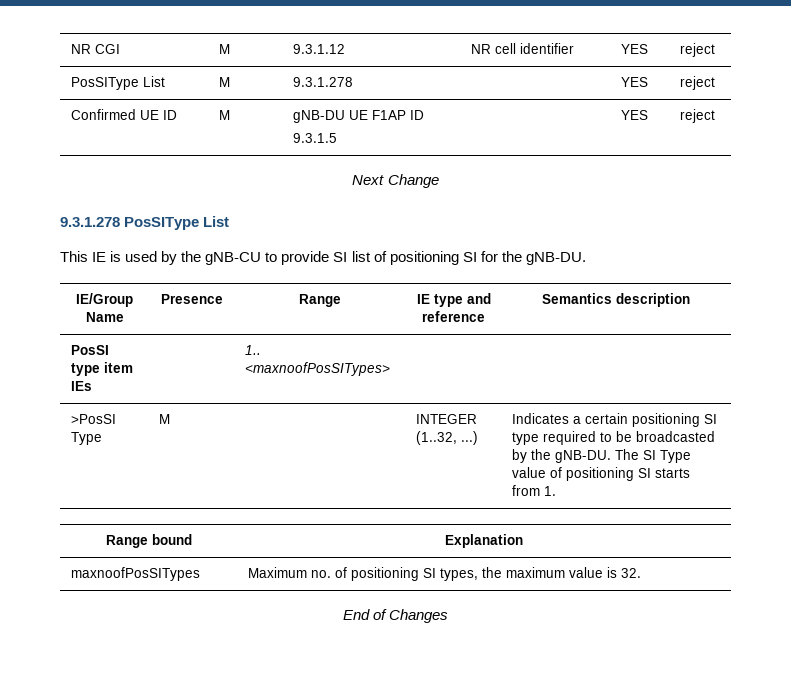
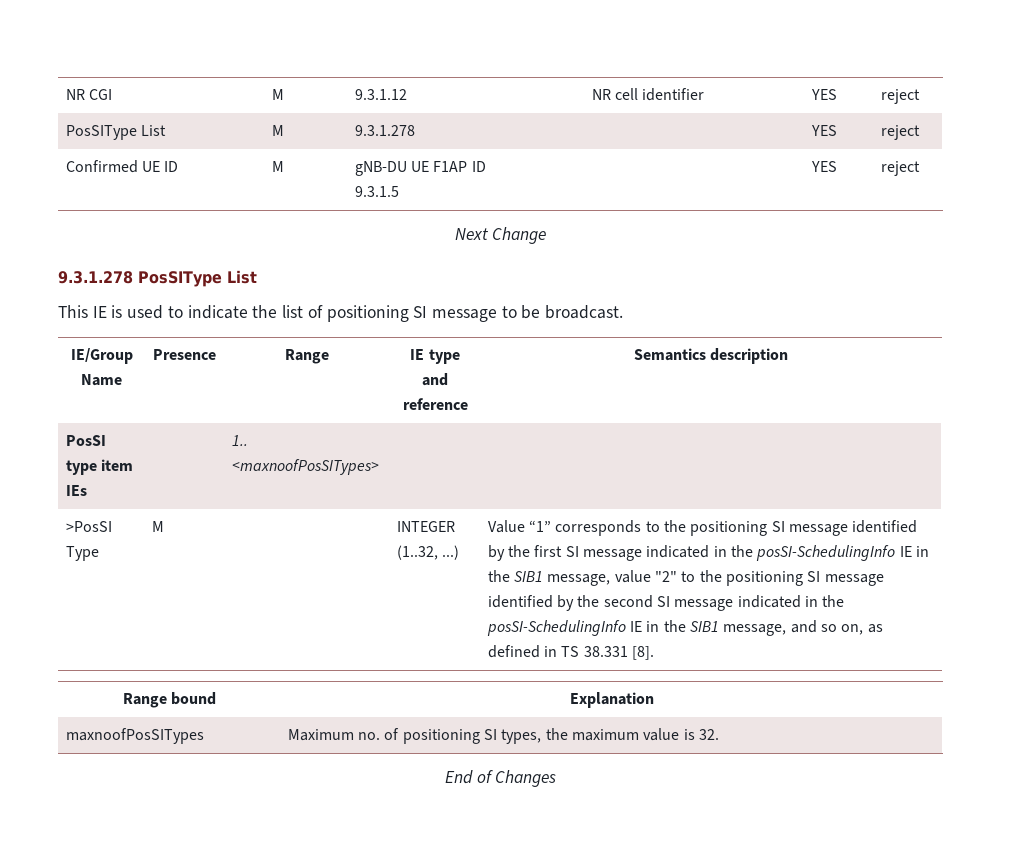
- This IE is used by the gNB-CU to provide SI list of positioning SI for the gNB-DU.
+ This IE is used to indicate the list of positioning SI message to be broadcast.
- Indicates a certain positioning SI type required to be broadcasted by the gNB-DU. The SI Type value of positioning SI starts from 1.
+ Value “1” corresponds to the positioning SI message identified by the first SI message indicated in the posSI-SchedulingInfo IE in the SIB1 message, value "2" to the positioning SI message identified by the second SI message indicated in the posSI-SchedulingInfo IE in the SIB1 message, and so on, as defined in TS 38.331 [8].

